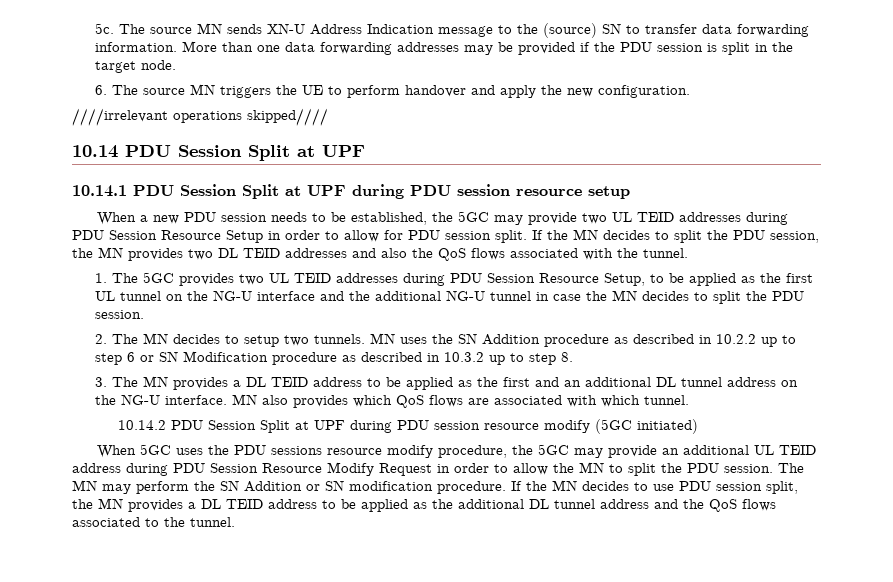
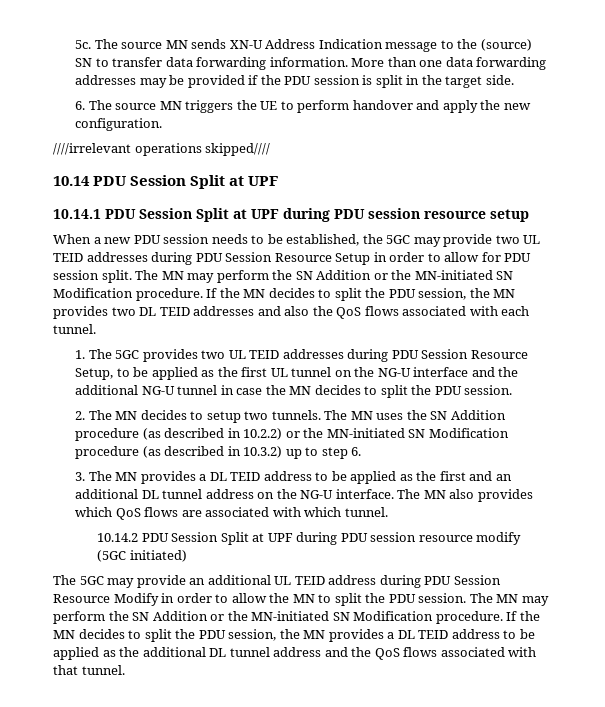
- More than one data forwarding addresses may be provided if the PDU session is split in the target node.
+ More than one data forwarding addresses may be provided if the PDU session is split in the target side.
- When a new PDU session needs to be established, the 5GC may provide two UL TEID addresses during PDU Session Resource Setup in order to allow for PDU session split.
+ When a new PDU session needs to be established, the 5GC may provide two UL TEID addresses during PDU Session Resource Setup in order to allow for PDU session split. The MN may perform the SN Addition or the MN-initiated SN Modification procedure.
- If the MN decides to split the PDU session, the MN provides two DL TEID addresses and also the QoS flows associated with the tunnel.
+ If the MN decides to split the PDU session, the MN provides two DL TEID addresses and also the QoS flows associated with each tunnel.
- MN uses the SN Addition procedure as described in 10.2.2 up to step 6 or SN Modification procedure as described in 10.3.2 up to step 8.
+ The MN uses the SN Addition procedure (as described in 10.2.2) or the MN-initiated SN Modification procedure (as described in 10.3.2) up to step 6.
- MN also provides which QoS flows are associated with which tunnel.
+ The MN also provides which QoS flows are associated with which tunnel.
- When 5GC uses the PDU sessions resource modify procedure, the 5GC may provide an additional UL TEID address during PDU Session Resource Modify Request in order to allow the MN to split the PDU session.
+ The 5GC may provide an additional UL TEID address during PDU Session Resource Modify in order to allow the MN to split the PDU session.
- The MN may perform the SN Addition or SN modification procedure. If the MN decides to use PDU session split, the MN provides a DL TEID address to be applied as the additional DL tunnel address and the QoS flows associated to the tunnel.
+ The MN may perform the SN Addition or the MN-initiated SN Modification procedure. If the MN decides to split the PDU session, the MN provides a DL TEID address to be applied as the additional DL tunnel address and the QoS flows associated with that tunnel.

